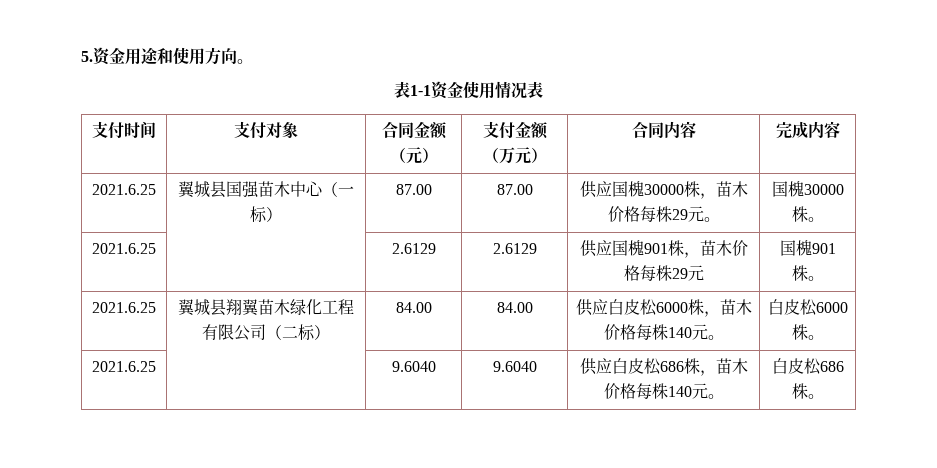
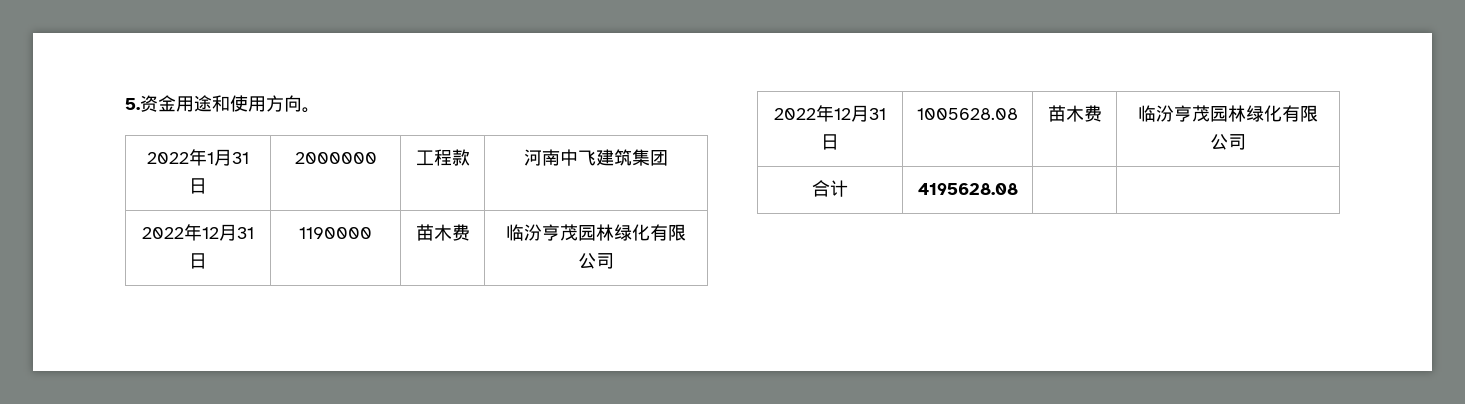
- 表1-1资金使用情况表
- 支付时间 | 支付对象 | 合同金额（元） | 支付金额（万元） | 合同内容 | 完成内容
- 2021.6.25 | 翼城县国强苗木中心（一标） | 87.00 | 87.00 | 供应国槐30000株，苗木价格每株29元。 | 国槐30000株。
- 2021.6.25 | | 2.6129 | 2.6129 | 供应国槐901株，苗木价格每株29元 | 国槐901株。
- 2021.6.25 | 翼城县翔翼苗木绿化工程有限公司（二标） | 84.00 | 84.00 | 供应白皮松6000株，苗木价格每株140元。 | 白皮松6000株。
- 2021.6.25 | | 9.6040 | 9.6040 | 供应白皮松686株，苗木价格每株140元。 | 白皮松686株。
+ 2022年1月31日 | 2000000 | 工程款 | 河南中飞建筑集团
+ 2022年12月31日 | 1190000 | 苗木费 | 临汾亨茂园林绿化有限公司
+ 2022年12月31日 | 1005628.08 | 苗木费 | 临汾亨茂园林绿化有限公司
+ 合计 | 4195628.08 | |

